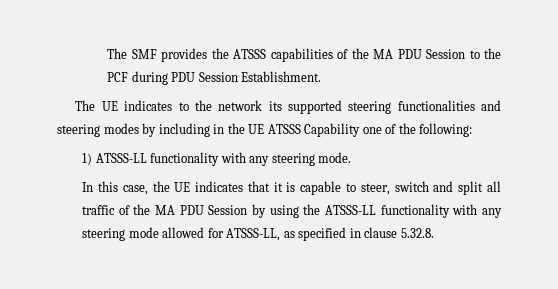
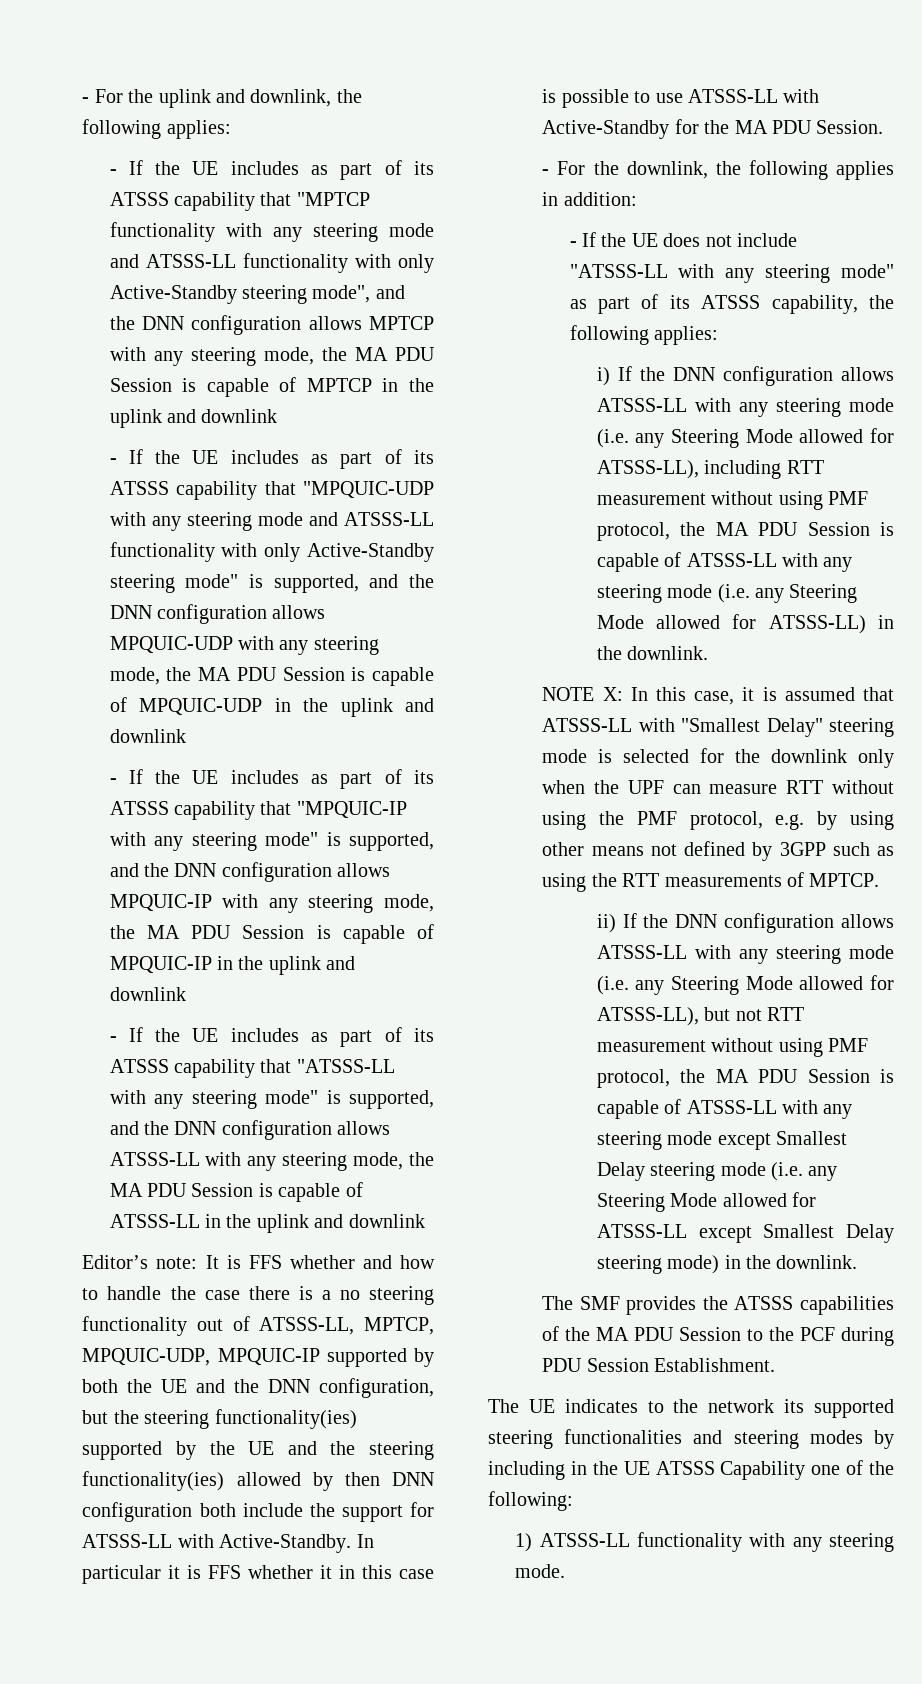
+ - For the uplink and downlink, the following applies:
+ - If the UE includes as part of its ATSSS capability that "MPTCP functionality with any steering mode and ATSSS-LL functionality with only Active-Standby steering mode", and the DNN configuration allows MPTCP with any steering mode, the MA PDU Session is capable of MPTCP in the uplink and downlink
+ - If the UE includes as part of its ATSSS capability that "MPQUIC-UDP with any steering mode and ATSSS-LL functionality with only Active-Standby steering mode" is supported, and the DNN configuration allows MPQUIC-UDP with any steering mode, the MA PDU Session is capable of MPQUIC-UDP in the uplink and downlink
+ - If the UE includes as part of its ATSSS capability that "MPQUIC-IP with any steering mode" is supported, and the DNN configuration allows MPQUIC-IP with any steering mode, the MA PDU Session is capable of MPQUIC-IP in the uplink and downlink
+ - If the UE includes as part of its ATSSS capability that "ATSSS-LL with any steering mode" is supported, and the DNN configuration allows ATSSS-LL with any steering mode, the MA PDU Session is capable of ATSSS-LL in the uplink and downlink
+ Editor’s note: It is FFS whether and how to handle the case there is a no steering functionality out of ATSSS-LL, MPTCP, MPQUIC-UDP, MPQUIC-IP supported by both the UE and the DNN configuration, but the steering functionality(ies) supported by the UE and the steering functionality(ies) allowed by then DNN configuration both include the support for ATSSS-LL with Active-Standby. In particular it is FFS whether it in this case is possible to use ATSSS-LL with Active-Standby for the MA PDU Session.
+ - For the downlink, the following applies in addition:
+ - If the UE does not include "ATSSS-LL with any steering mode" as part of its ATSSS capability, the following applies:
+ i) If the DNN configuration allows ATSSS-LL with any steering mode (i.e. any Steering Mode allowed for ATSSS-LL), including RTT measurement without using PMF protocol, the MA PDU Session is capable of ATSSS-LL with any steering mode (i.e. any Steering Mode allowed for ATSSS-LL) in the downlink.
+ NOTE X: In this case, it is assumed that ATSSS-LL with "Smallest Delay" steering mode is selected for the downlink only when the UPF can measure RTT without using the PMF protocol, e.g. by using other means not defined by 3GPP such as using the RTT measurements of MPTCP.
+ ii) If the DNN configuration allows ATSSS-LL with any steering mode (i.e. any Steering Mode allowed for ATSSS-LL), but not RTT measurement without using PMF protocol, the MA PDU Session is capable of ATSSS-LL with any steering mode except Smallest Delay steering mode (i.e. any Steering Mode allowed for ATSSS-LL except Smallest Delay steering mode) in the downlink.
- In this case, the UE indicates that it is capable to steer, switch and split all traffic of the MA PDU Session by using the ATSSS-LL functionality with any steering mode allowed for ATSSS-LL, as specified in clause 5.32.8.

